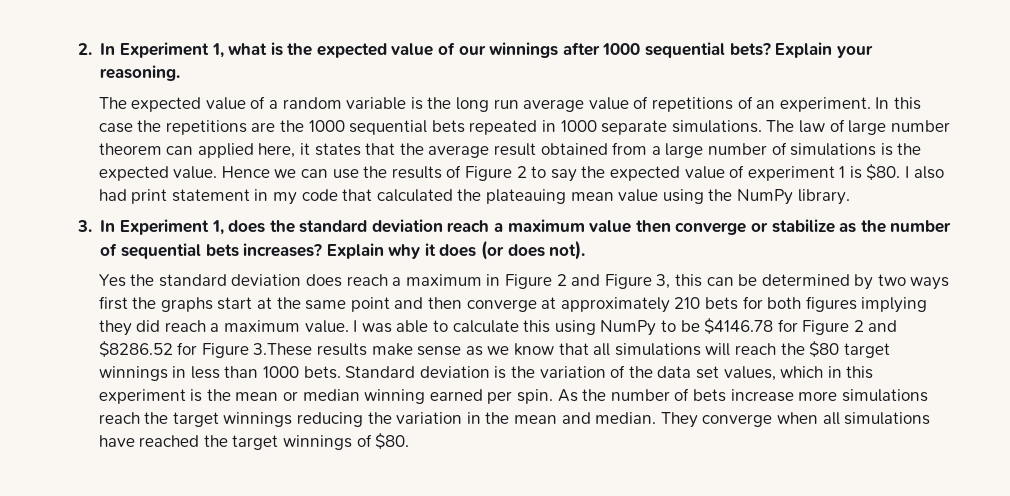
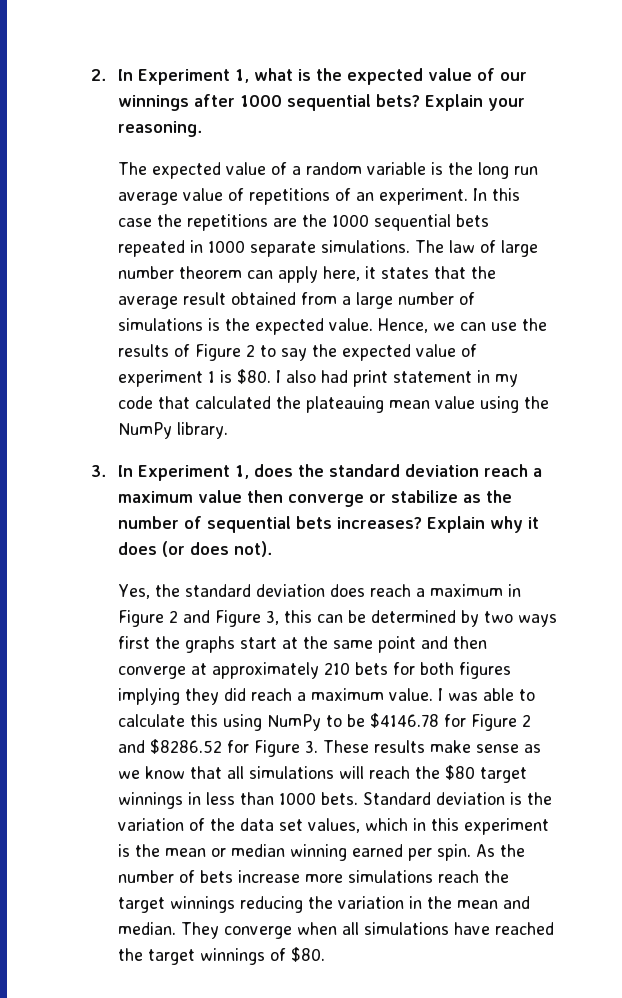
- The law of large number theorem can applied here, it states that the average result obtained from a large number of simulations is the expected value.
+ The law of large number theorem can apply here, it states that the average result obtained from a large number of simulations is the expected value.
- Hence we can use the results of Figure 2 to say the expected value of experiment 1 is $80.
+ Hence, we can use the results of Figure 2 to say the expected value of experiment 1 is $80.
- Yes the standard deviation does reach a maximum in Figure 2 and Figure 3, this can be determined by two ways first the graphs start at the same point and then converge at approximately 210 bets for both figures implying they did reach a maximum value.
+ Yes, the standard deviation does reach a maximum in Figure 2 and Figure 3, this can be determined by two ways first the graphs start at the same point and then converge at approximately 210 bets for both figures implying they did reach a maximum value.
- I was able to calculate this using NumPy to be $4146.78 for Figure 2 and $8286.52 for Figure 3.These results make sense as we know that all simulations will reach the $80 target winnings in less than 1000 bets.
+ I was able to calculate this using NumPy to be $4146.78 for Figure 2 and $8286.52 for Figure 3. These results make sense as we know that all simulations will reach the $80 target winnings in less than 1000 bets.

